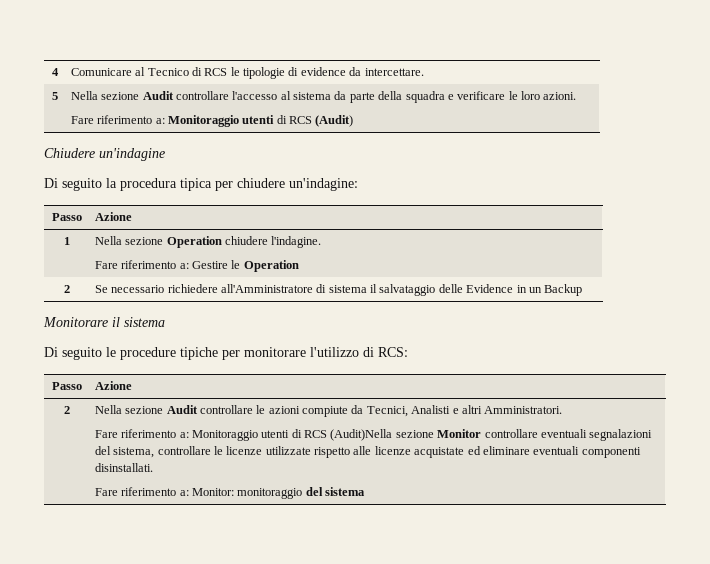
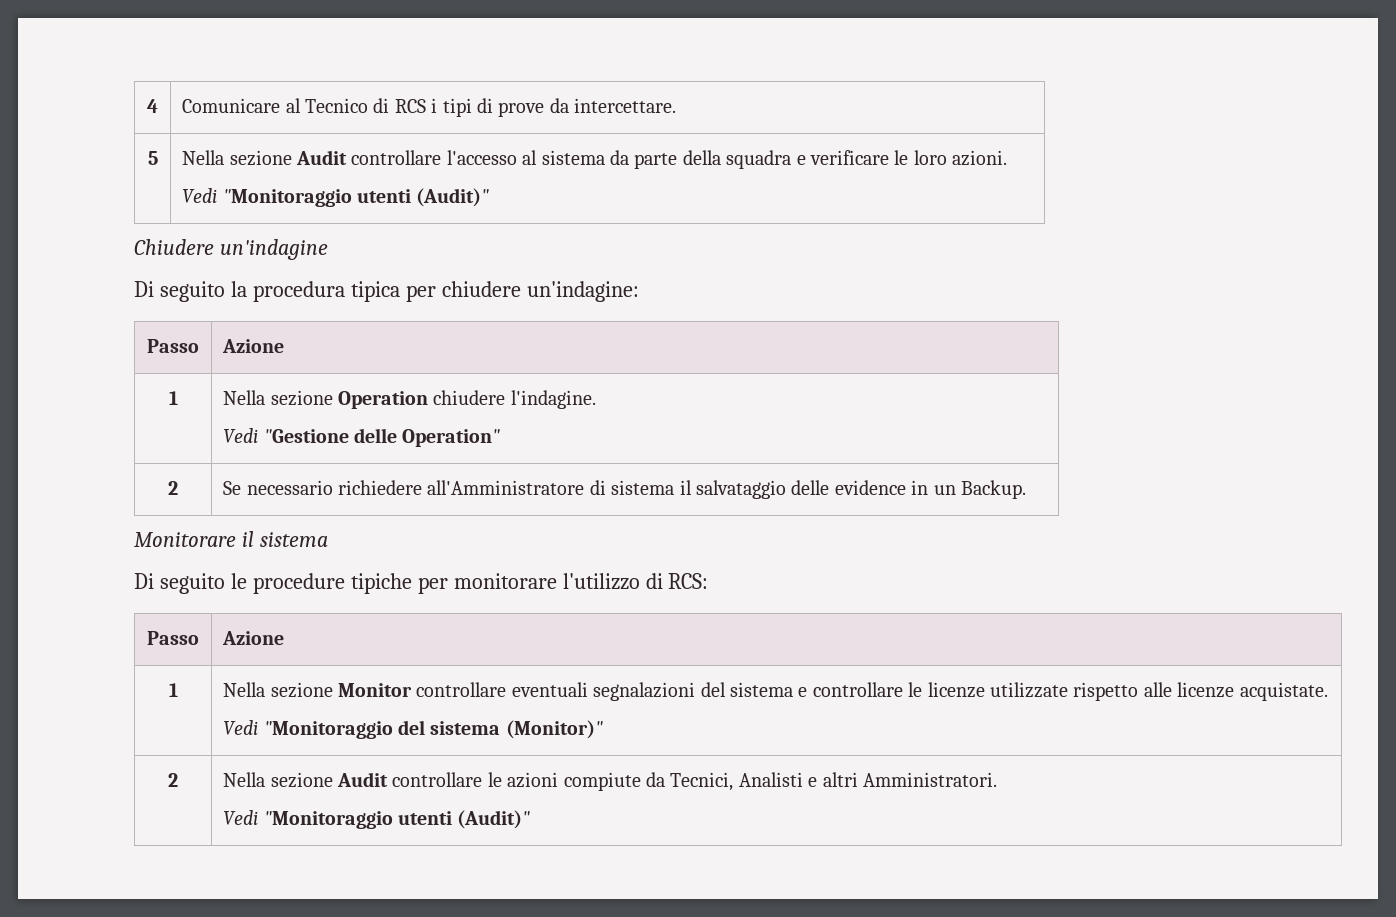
- 4 | Comunicare al Tecnico di RCS le tipologie di evidence da intercettare.
+ 4 | Comunicare al Tecnico di RCS i tipi di prove da intercettare.
  5 | Nella sezione Audit controllare l'accesso al sistema da parte della squadra e verificare le loro azioni.
- Fare riferimento a: Monitoraggio utenti di RCS (Audit)
+ Vedi "Monitoraggio utenti (Audit)"
  1 | Nella sezione Operation chiudere l'indagine.
- Fare riferimento a: Gestire le Operation
+ Vedi "Gestione delle Operation"
- 2 | Se necessario richiedere all'Amministratore di sistema il salvataggio delle Evidence in un Backup
+ 2 | Se necessario richiedere all'Amministratore di sistema il salvataggio delle evidence in un Backup.
+ 1 | Nella sezione Monitor controllare eventuali segnalazioni del sistema e controllare le licenze utilizzate rispetto alle licenze acquistate.
+ Vedi "Monitoraggio del sistema (Monitor)"
  Nella sezione Audit controllare le azioni compiute da Tecnici, Analisti e altri Amministratori.
- Fare riferimento a: Monitoraggio utenti di RCS (Audit)Nella sezione Monitor controllare eventuali segnalazioni del sistema, controllare le licenze utilizzate rispetto alle licenze acquistate ed eliminare eventuali componenti disinstallati.
- Fare riferimento a: Monitor: monitoraggio del sistema
+ Vedi "Monitoraggio utenti (Audit)"

